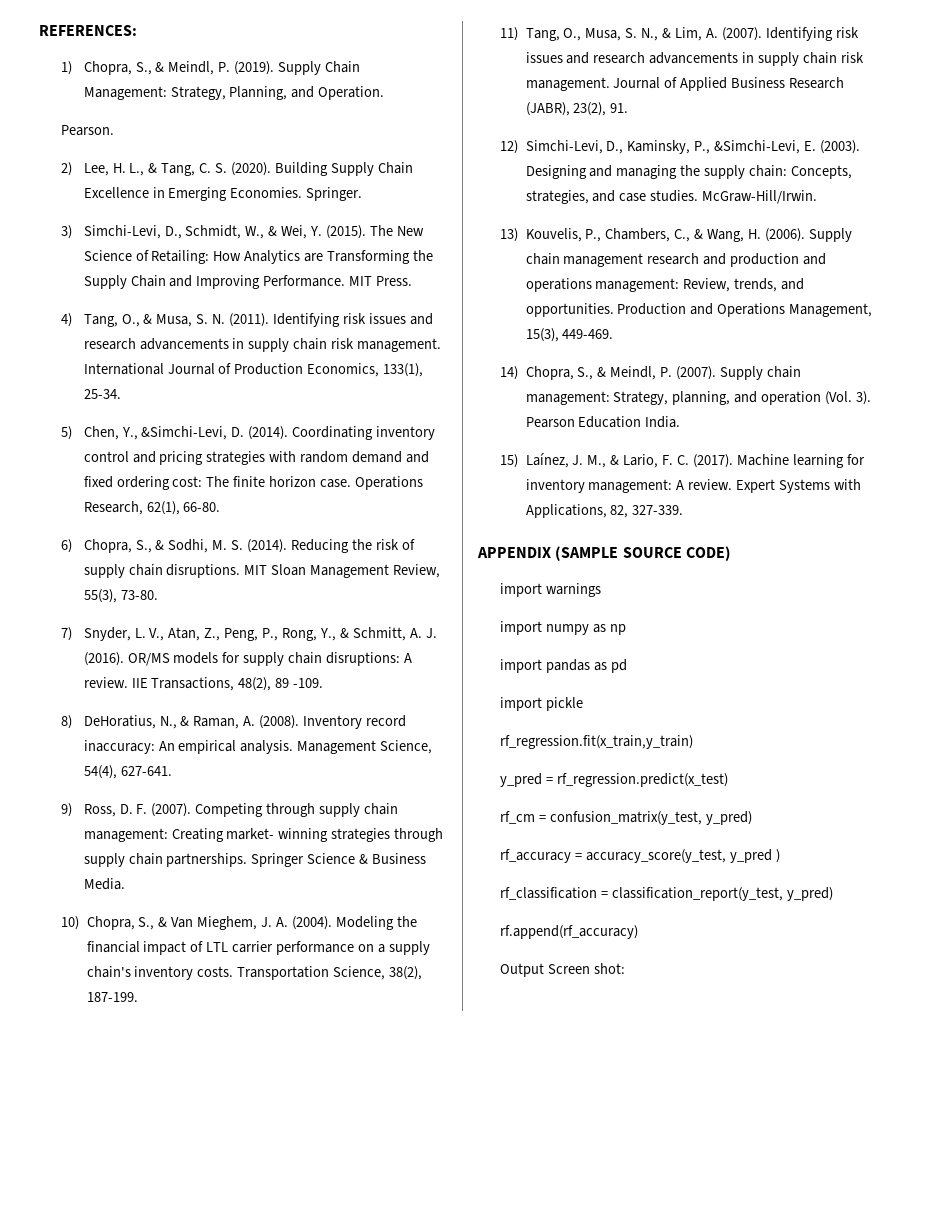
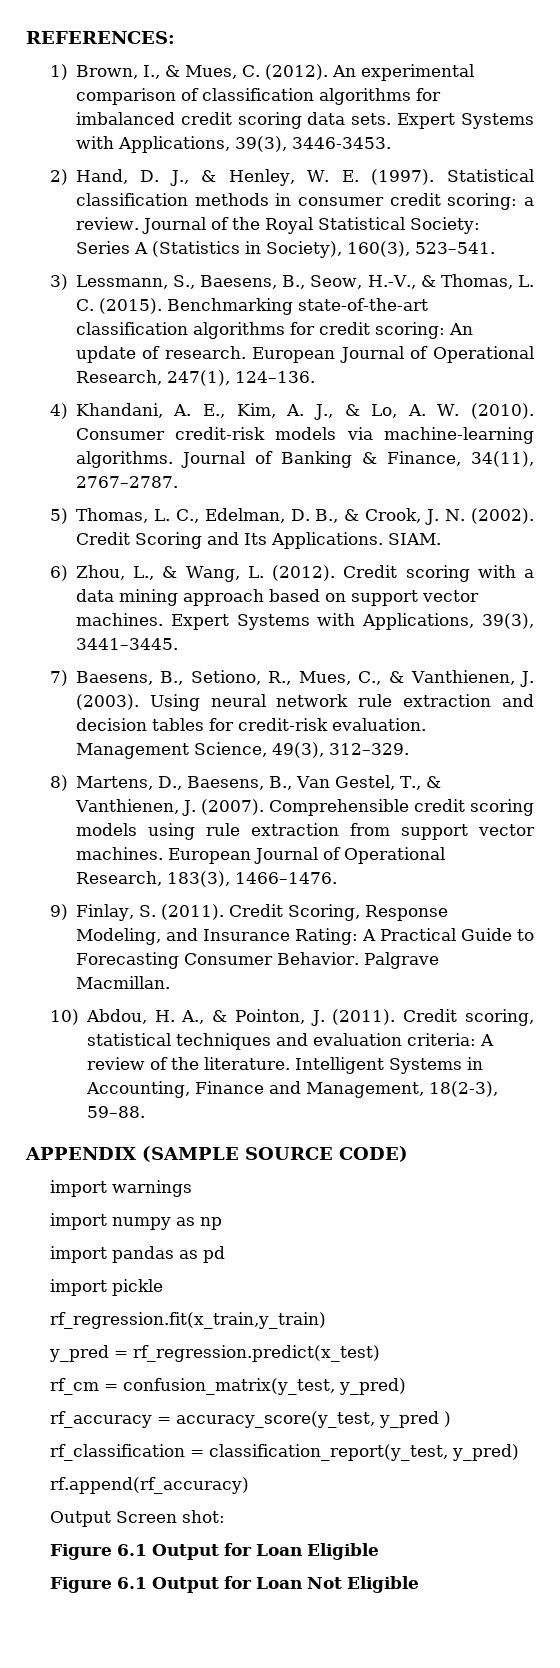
- 1) Chopra, S., & Meindl, P. (2019). Supply Chain Management: Strategy, Planning, and Operation.
- Pearson.
- 2) Lee, H. L., & Tang, C. S. (2020). Building Supply Chain Excellence in Emerging Economies. Springer.
- 3) Simchi-Levi, D., Schmidt, W., & Wei, Y. (2015). The New Science of Retailing: How Analytics are Transforming the Supply Chain and Improving Performance. MIT Press.
- 4) Tang, O., & Musa, S. N. (2011). Identifying risk issues and research advancements in supply chain risk management. International Journal of Production Economics, 133(1), 25-34.
- 5) Chen, Y., &Simchi-Levi, D. (2014). Coordinating inventory control and pricing strategies with random demand and fixed ordering cost: The finite horizon case. Operations Research, 62(1), 66-80.
- 6) Chopra, S., & Sodhi, M. S. (2014). Reducing the risk of supply chain disruptions. MIT Sloan Management Review, 55(3), 73-80.
- 7) Snyder, L. V., Atan, Z., Peng, P., Rong, Y., & Schmitt, A. J. (2016). OR/MS models for supply chain disruptions: A review. IIE Transactions, 48(2), 89 -109.
- 8) DeHoratius, N., & Raman, A. (2008). Inventory record inaccuracy: An empirical analysis. Management Science, 54(4), 627-641.
- 9) Ross, D. F. (2007). Competing through supply chain management: Creating market- winning strategies through supply chain partnerships. Springer Science & Business Media.
- 10) Chopra, S., & Van Mieghem, J. A. (2004). Modeling the financial impact of LTL carrier performance on a supply chain's inventory costs. Transportation Science, 38(2), 187-199.
- 11) Tang, O., Musa, S. N., & Lim, A. (2007). Identifying risk issues and research advancements in supply chain risk management. Journal of Applied Business Research (JABR), 23(2), 91.
- 12) Simchi-Levi, D., Kaminsky, P., &Simchi-Levi, E. (2003). Designing and managing the supply chain: Concepts, strategies, and case studies. McGraw-Hill/Irwin.
- 13) Kouvelis, P., Chambers, C., & Wang, H. (2006). Supply chain management research and production and operations management: Review, trends, and opportunities. Production and Operations Management, 15(3), 449-469.
- 14) Chopra, S., & Meindl, P. (2007). Supply chain management: Strategy, planning, and operation (Vol. 3). Pearson Education India.
- 15) Laínez, J. M., & Lario, F. C. (2017). Machine learning for inventory management: A review. Expert Systems with Applications, 82, 327-339.
+ 1) Brown, I., & Mues, C. (2012). An experimental comparison of classification algorithms for imbalanced credit scoring data sets. Expert Systems with Applications, 39(3), 3446-3453.
+ 2) Hand, D. J., & Henley, W. E. (1997). Statistical classification methods in consumer credit scoring: a review. Journal of the Royal Statistical Society: Series A (Statistics in Society), 160(3), 523–541.
+ 3) Lessmann, S., Baesens, B., Seow, H.-V., & Thomas, L. C. (2015). Benchmarking state-of-the-art classification algorithms for credit scoring: An update of research. European Journal of Operational Research, 247(1), 124–136.
+ 4) Khandani, A. E., Kim, A. J., & Lo, A. W. (2010). Consumer credit-risk models via machine-learning algorithms. Journal of Banking & Finance, 34(11), 2767–2787.
+ 5) Thomas, L. C., Edelman, D. B., & Crook, J. N. (2002). Credit Scoring and Its Applications. SIAM.
+ 6) Zhou, L., & Wang, L. (2012). Credit scoring with a data mining approach based on support vector machines. Expert Systems with Applications, 39(3), 3441–3445.
+ 7) Baesens, B., Setiono, R., Mues, C., & Vanthienen, J. (2003). Using neural network rule extraction and decision tables for credit-risk evaluation. Management Science, 49(3), 312–329.
+ 8) Martens, D., Baesens, B., Van Gestel, T., & Vanthienen, J. (2007). Comprehensible credit scoring models using rule extraction from support vector machines. European Journal of Operational Research, 183(3), 1466–1476.
+ 9) Finlay, S. (2011). Credit Scoring, Response Modeling, and Insurance Rating: A Practical Guide to Forecasting Consumer Behavior. Palgrave Macmillan.
+ 10) Abdou, H. A., & Pointon, J. (2011). Credit scoring, statistical techniques and evaluation criteria: A review of the literature. Intelligent Systems in Accounting, Finance and Management, 18(2-3), 59–88.
+ Figure 6.1 Output for Loan Eligible
+ Figure 6.1 Output for Loan Not Eligible

